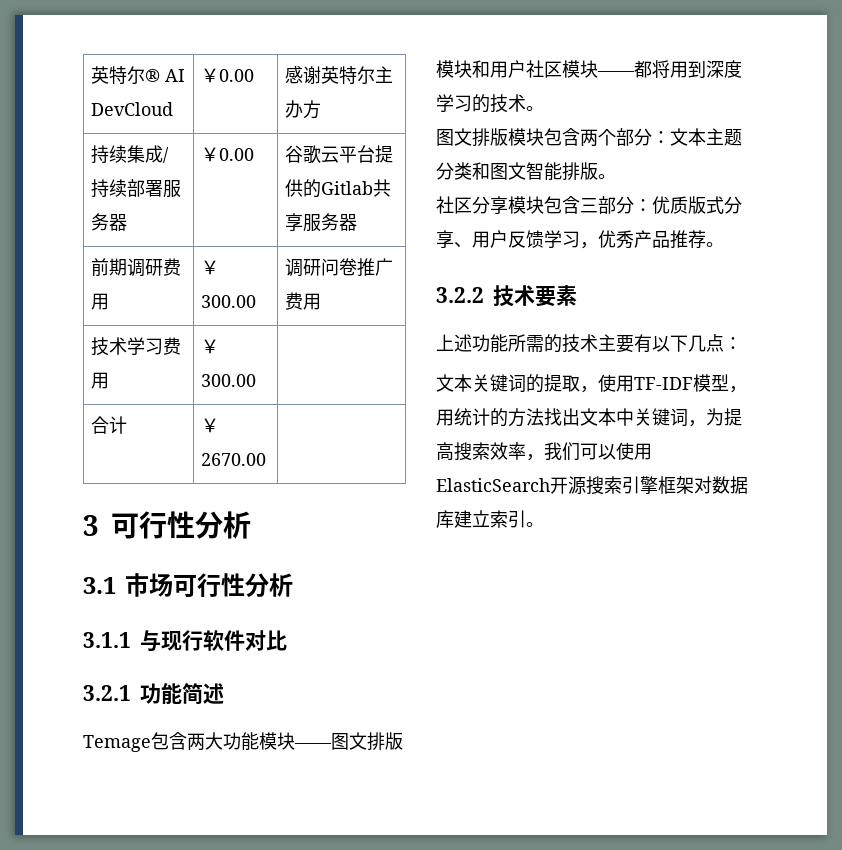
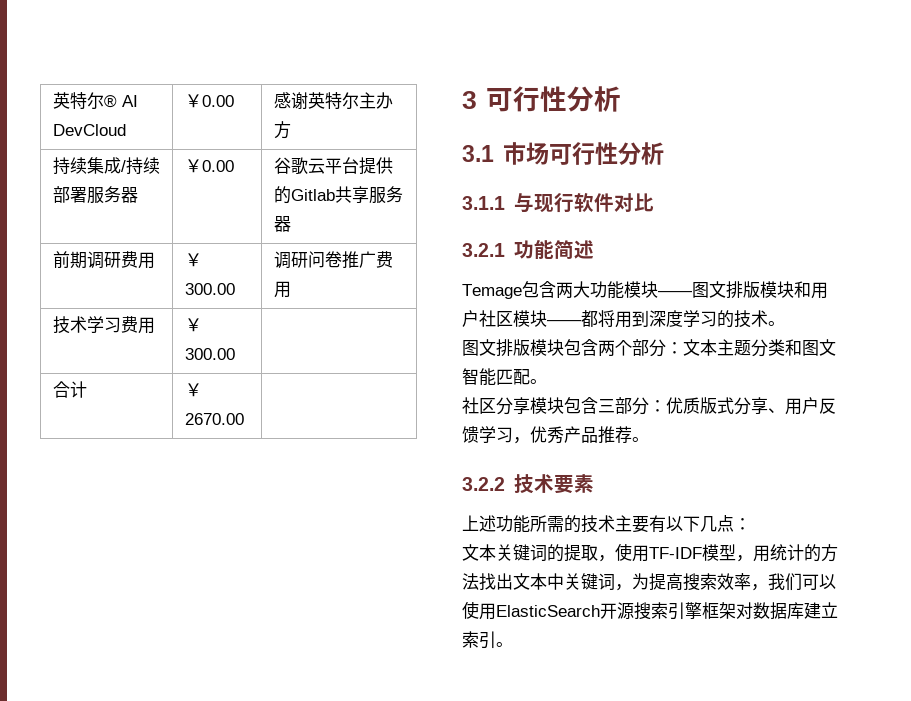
- 图文排版模块包含两个部分：文本主题分类和图文智能排版。
+ 图文排版模块包含两个部分：文本主题分类和图文智能匹配。

